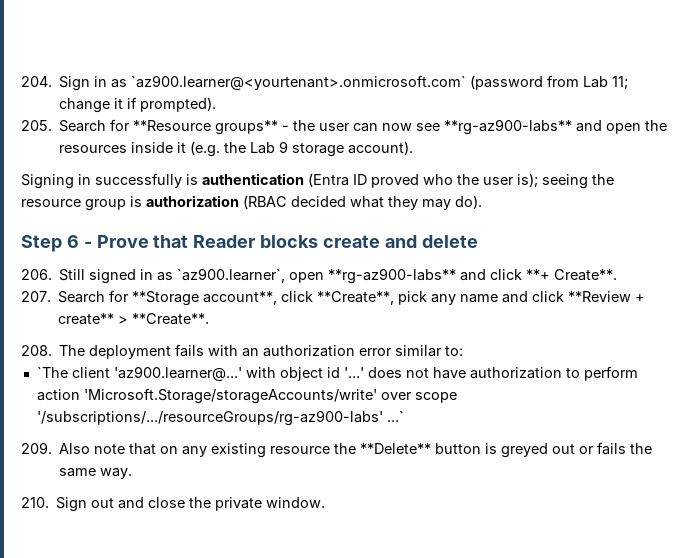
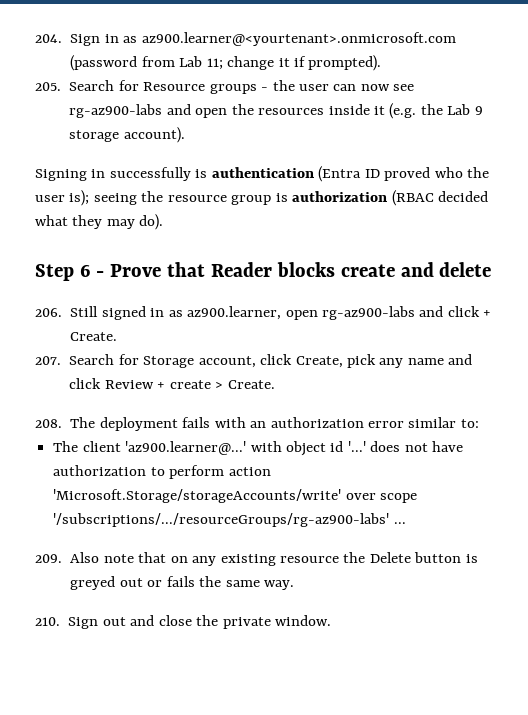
- 204. Sign in as `az900.learner@<yourtenant>.onmicrosoft.com` (password from Lab 11; change it if prompted).
+ 204. Sign in as az900.learner@<yourtenant>.onmicrosoft.com (password from Lab 11; change it if prompted).
- 205. Search for **Resource groups** - the user can now see **rg-az900-labs** and open the resources inside it (e.g. the Lab 9 storage account).
+ 205. Search for Resource groups - the user can now see rg-az900-labs and open the resources inside it (e.g. the Lab 9 storage account).
- 206. Still signed in as `az900.learner`, open **rg-az900-labs** and click **+ Create**.
+ 206. Still signed in as az900.learner, open rg-az900-labs and click + Create.
- 207. Search for **Storage account**, click **Create**, pick any name and click **Review + create** > **Create**.
+ 207. Search for Storage account, click Create, pick any name and click Review + create > Create.
- `The client 'az900.learner@...' with object id '...' does not have authorization to perform action 'Microsoft.Storage/storageAccounts/write' over scope '/subscriptions/.../resourceGroups/rg-az900-labs' ...`
+ The client 'az900.learner@...' with object id '...' does not have authorization to perform action 'Microsoft.Storage/storageAccounts/write' over scope '/subscriptions/.../resourceGroups/rg-az900-labs' ...
- 209. Also note that on any existing resource the **Delete** button is greyed out or fails the same way.
+ 209. Also note that on any existing resource the Delete button is greyed out or fails the same way.

